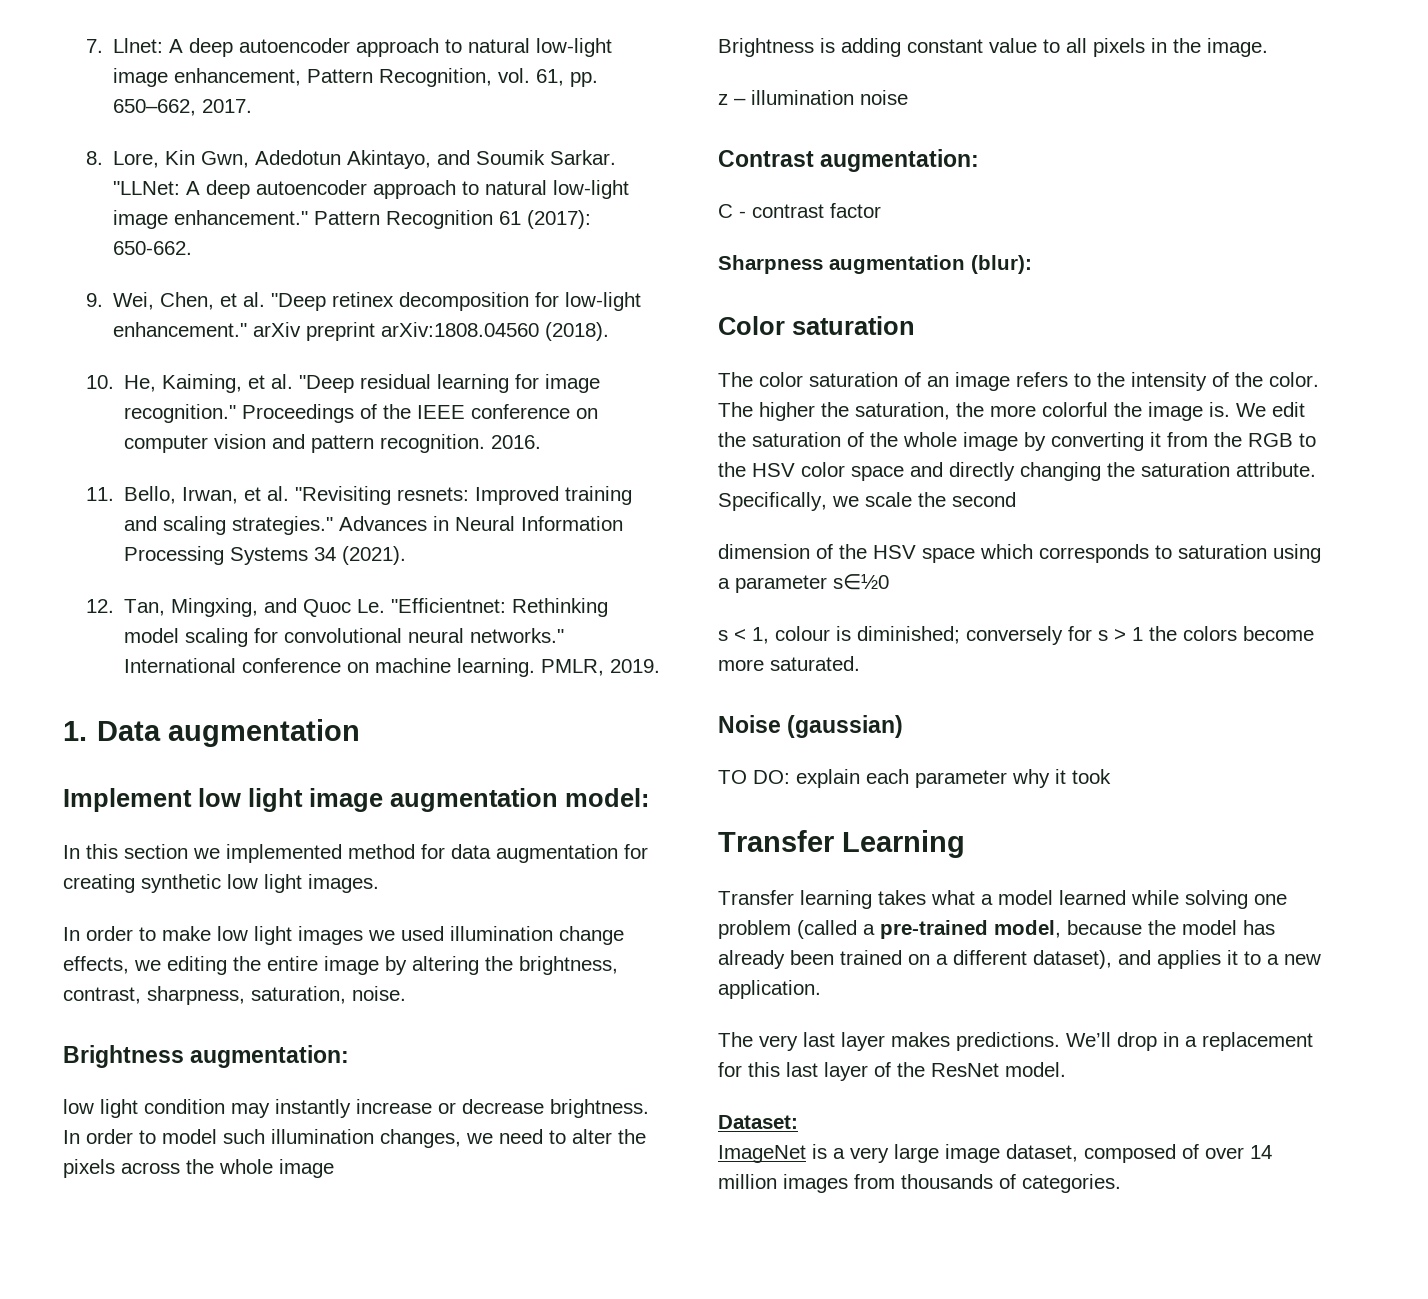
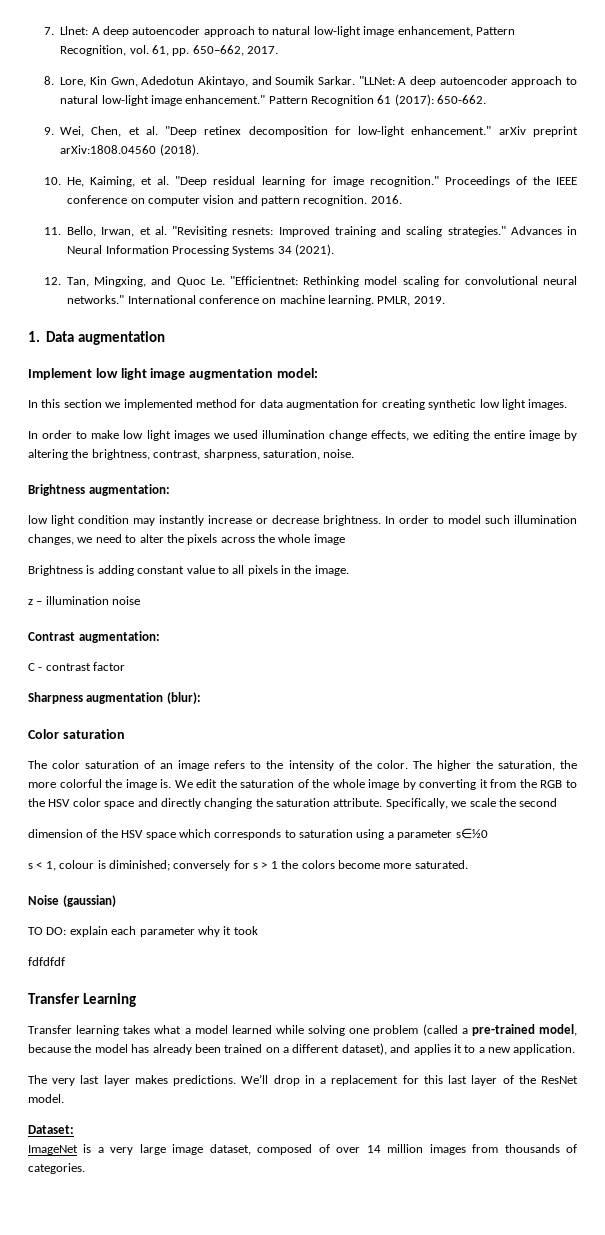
+ fdfdfdf

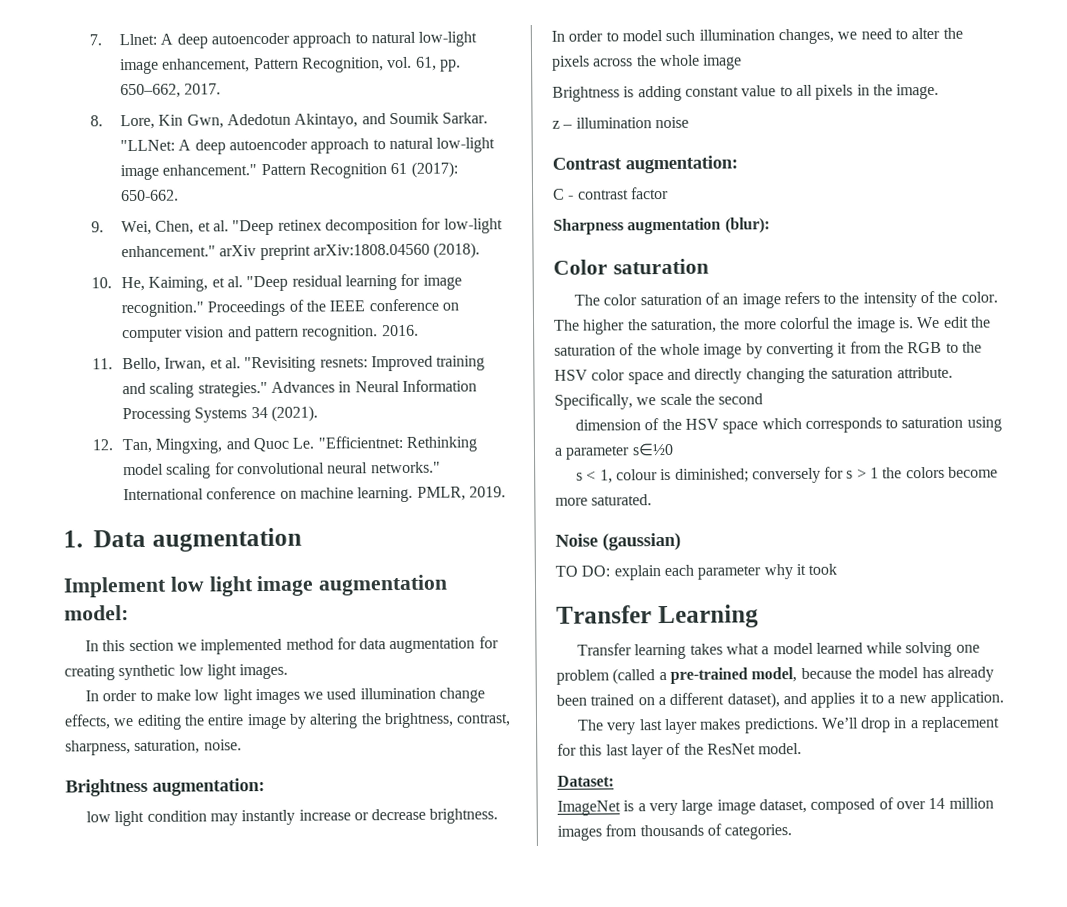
- fdfdfdf

